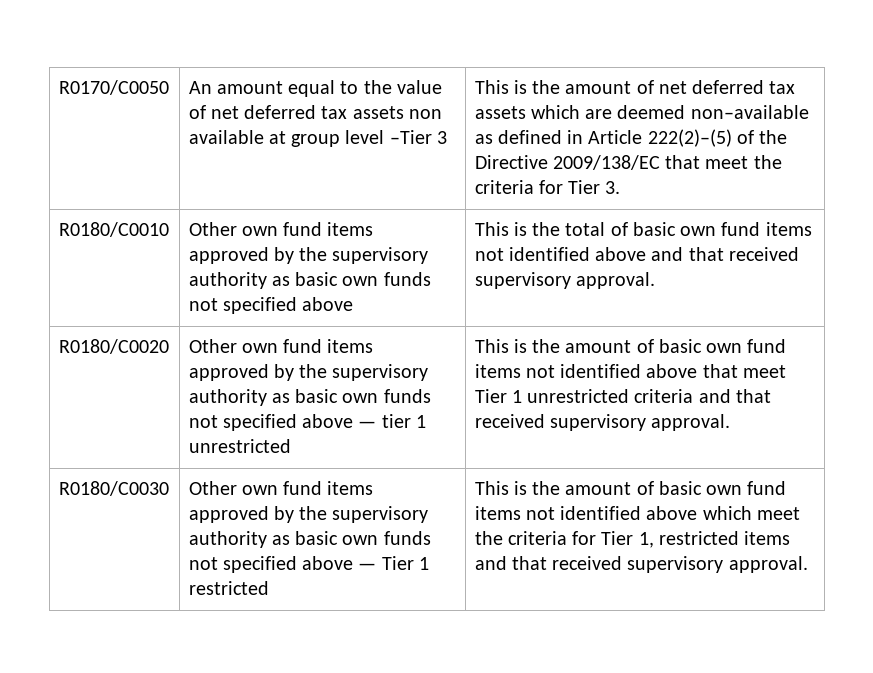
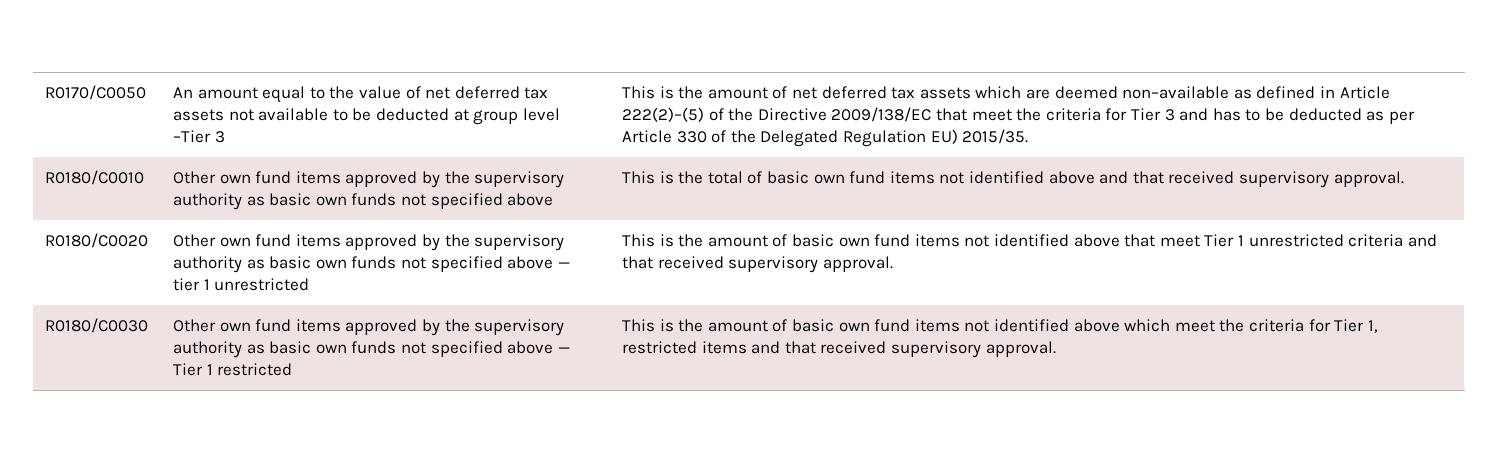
- An amount equal to the value of net deferred tax assets non available at group level –Tier 3
+ An amount equal to the value of net deferred tax assets not available to be deducted at group level –Tier 3
- This is the amount of net deferred tax assets which are deemed non–available as defined in Article 222(2)–(5) of the Directive 2009/138/EC that meet the criteria for Tier 3.
+ This is the amount of net deferred tax assets which are deemed non–available as defined in Article 222(2)–(5) of the Directive 2009/138/EC that meet the criteria for Tier 3 and has to be deducted as per Article 330 of the Delegated Regulation EU) 2015/35.

